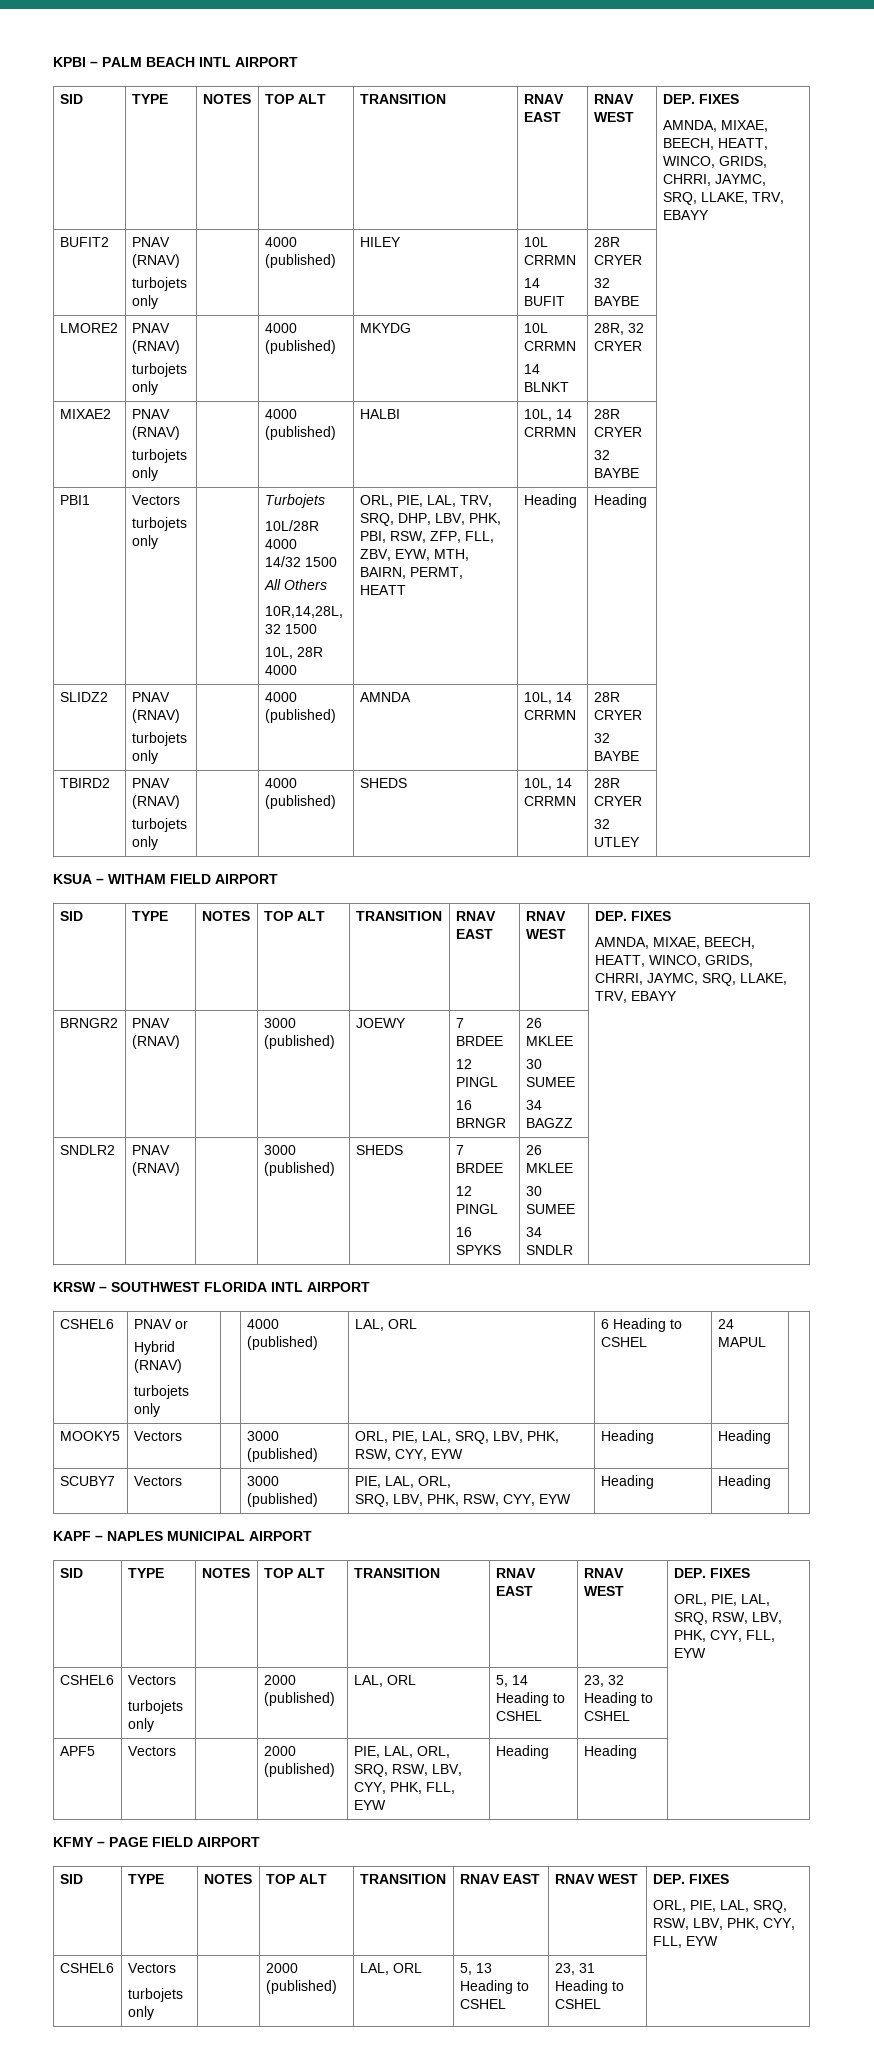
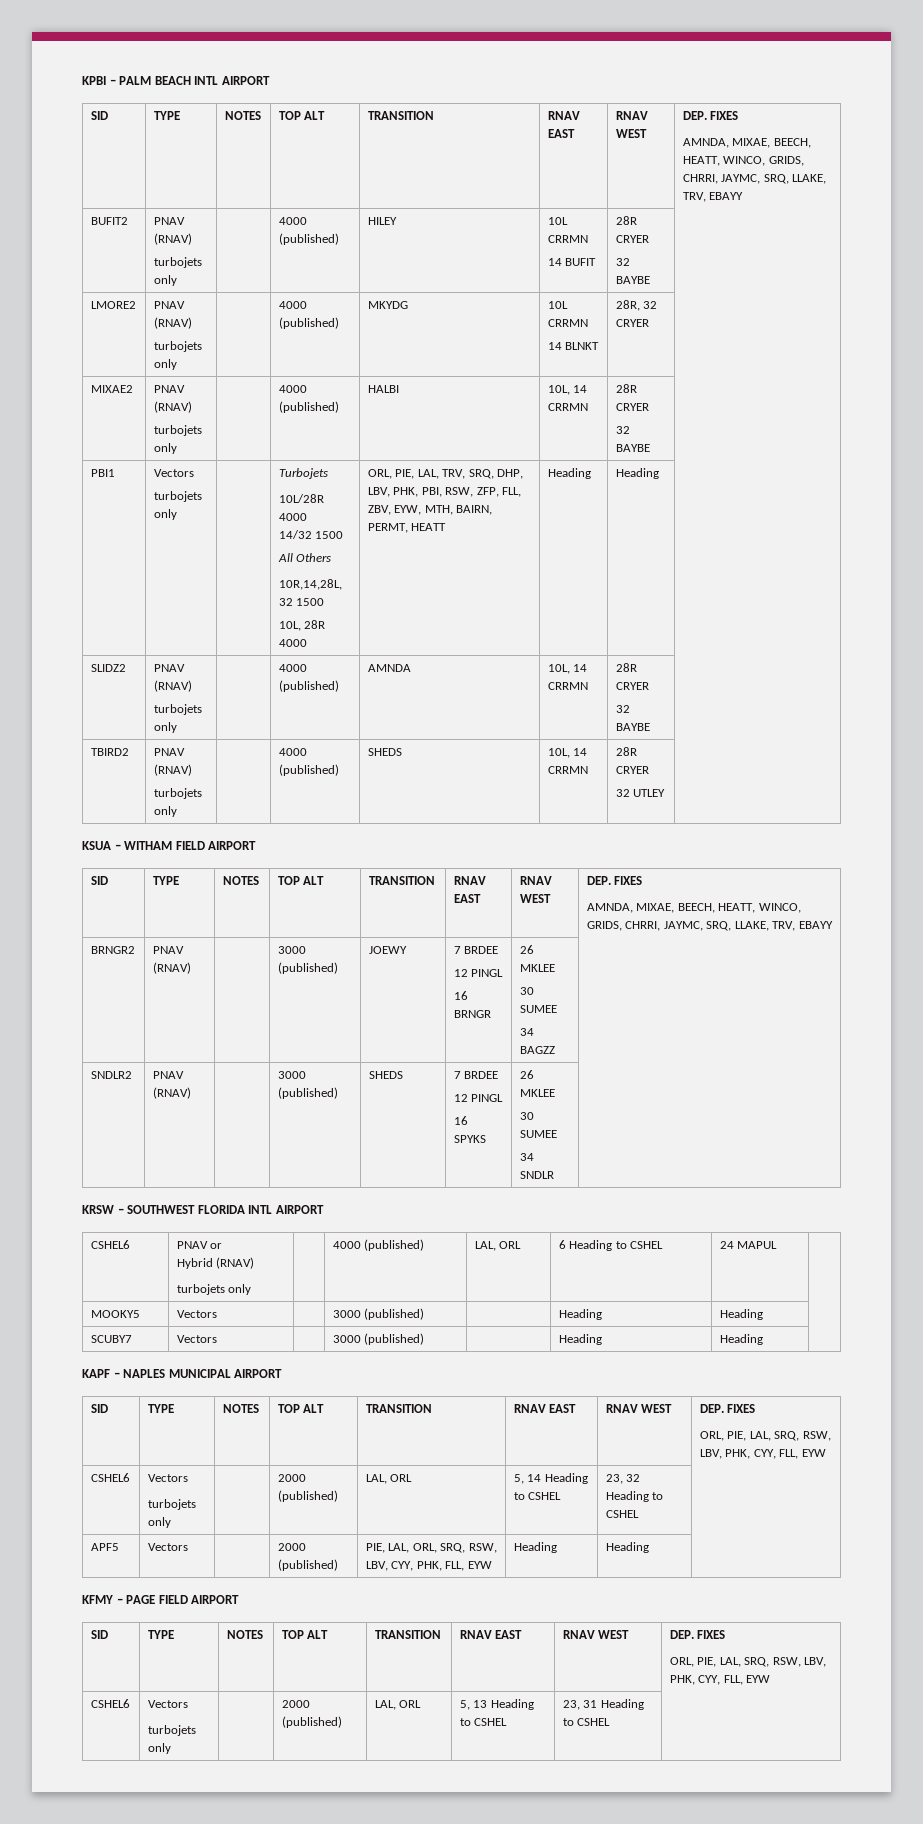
- MOOKY5 | Vectors | | 3000 (published) | ORL, PIE, LAL, SRQ, LBV, PHK, RSW, CYY, EYW | Heading | Heading |
+ MOOKY5 | Vectors | | 3000 (published) | | Heading | Heading |
- SCUBY7 | Vectors | | 3000 (published) | PIE, LAL, ORL,
- SRQ, LBV, PHK, RSW, CYY, EYW | Heading | Heading |
+ SCUBY7 | Vectors | | 3000 (published) | | Heading | Heading |

